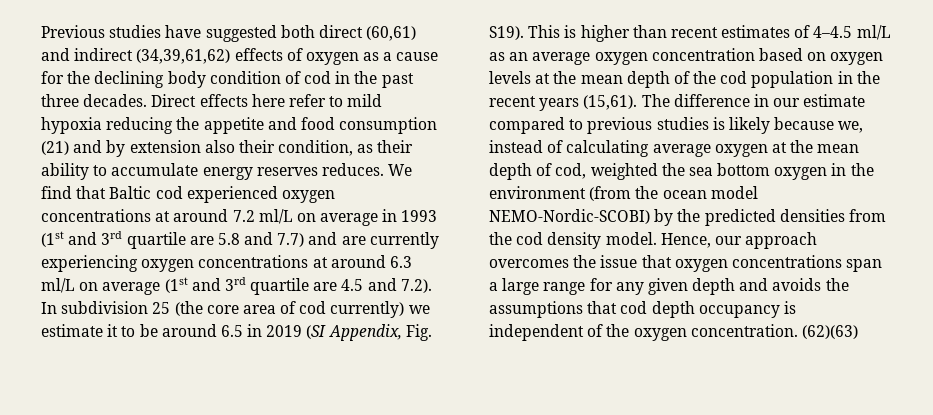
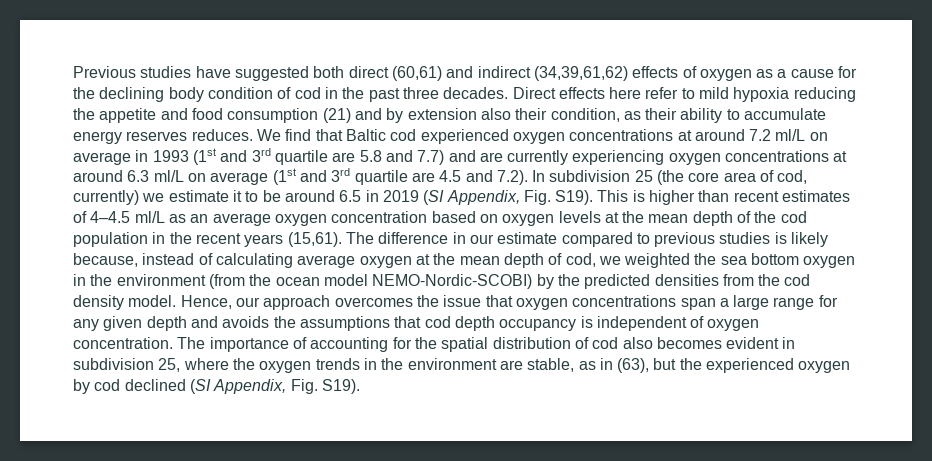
- We find that Baltic cod experienced oxygen concentrations at around 7.2 ml/L on average in 1993 (1st and 3rd quartile are 5.8 and 7.7) and are currently experiencing oxygen concentrations at around 6.3 ml/L on average (1st and 3rd quartile are 4.5 and 7.2). In subdivision 25 (the core area of cod currently) we estimate it to be around 6.5 in 2019 (SI Appendix, Fig. S19).
+ We find that Baltic cod experienced oxygen concentrations at around 7.2 ml/L on average in 1993 (1st and 3rd quartile are 5.8 and 7.7) and are currently experiencing oxygen concentrations at around 6.3 ml/L on average (1st and 3rd quartile are 4.5 and 7.2). In subdivision 25 (the core area of cod, currently) we estimate it to be around 6.5 in 2019 (SI Appendix, Fig. S19).
- The difference in our estimate compared to previous studies is likely because we, instead of calculating average oxygen at the mean depth of cod, weighted the sea bottom oxygen in the environment (from the ocean model NEMO-Nordic-SCOBI) by the predicted densities from the cod density model.
+ The difference in our estimate compared to previous studies is likely because, instead of calculating average oxygen at the mean depth of cod, we weighted the sea bottom oxygen in the environment (from the ocean model NEMO-Nordic-SCOBI) by the predicted densities from the cod density model.
- Hence, our approach overcomes the issue that oxygen concentrations span a large range for any given depth and avoids the assumptions that cod depth occupancy is independent of the oxygen concentration. (62)(63)
+ Hence, our approach overcomes the issue that oxygen concentrations span a large range for any given depth and avoids the assumptions that cod depth occupancy is independent of oxygen concentration. The importance of accounting for the spatial distribution of cod also becomes evident in subdivision 25, where the oxygen trends in the environment are stable, as in (63), but the experienced oxygen by cod declined (SI Appendix, Fig. S19).

